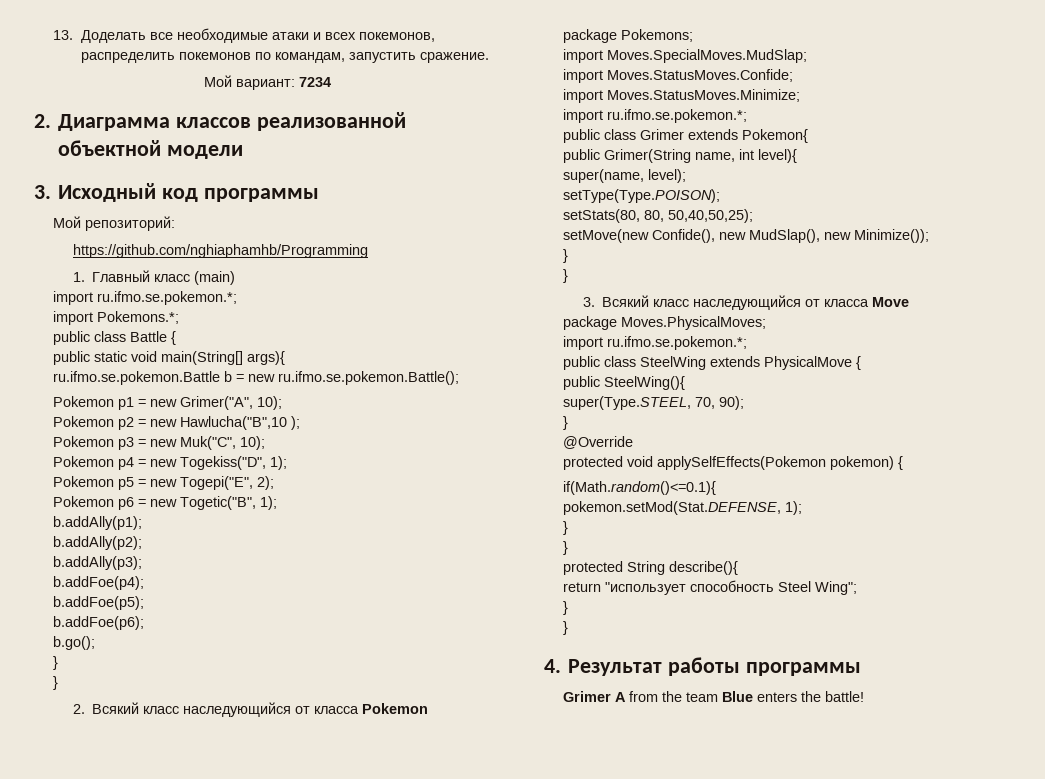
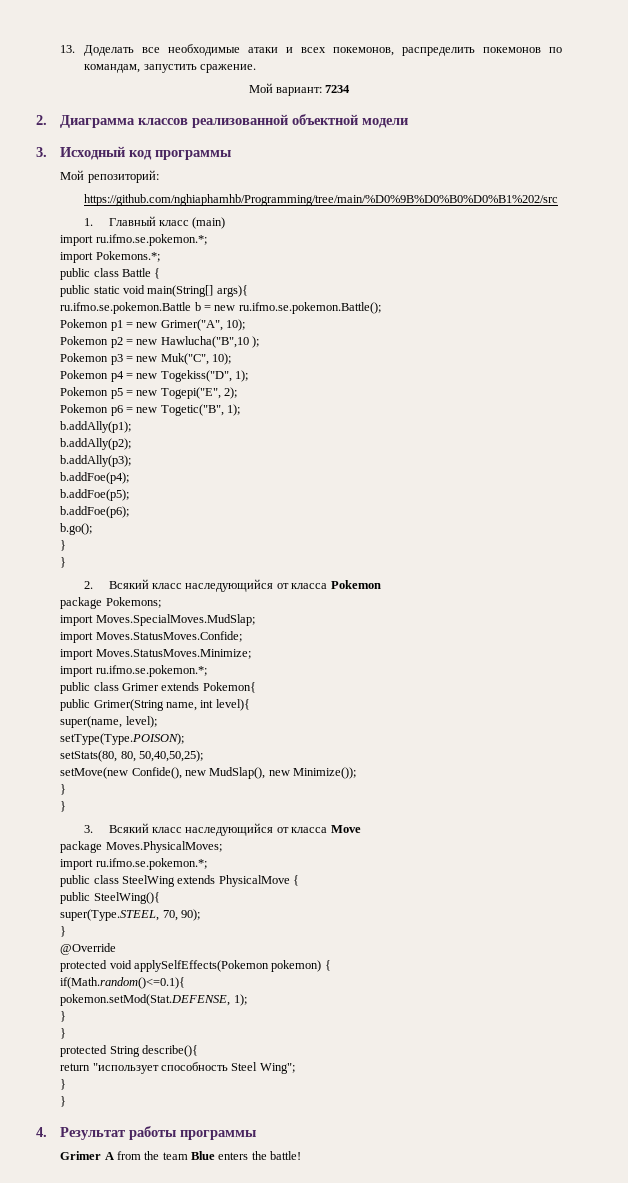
- https://github.com/nghiaphamhb/Programming
+ https://github.com/nghiaphamhb/Programming/tree/main/%D0%9B%D0%B0%D0%B1%202/src

